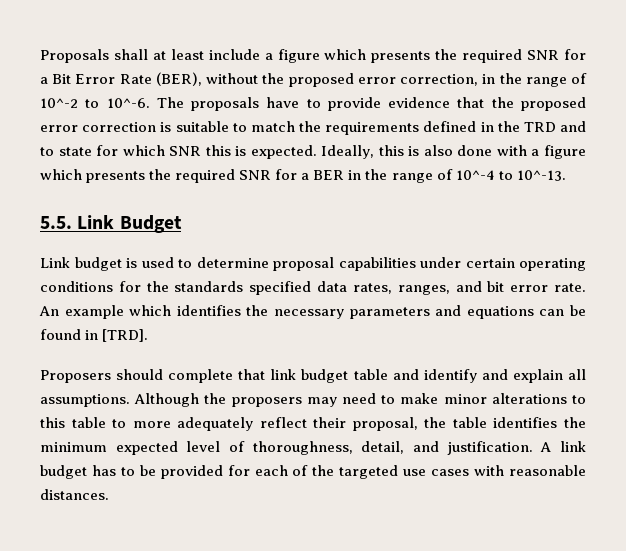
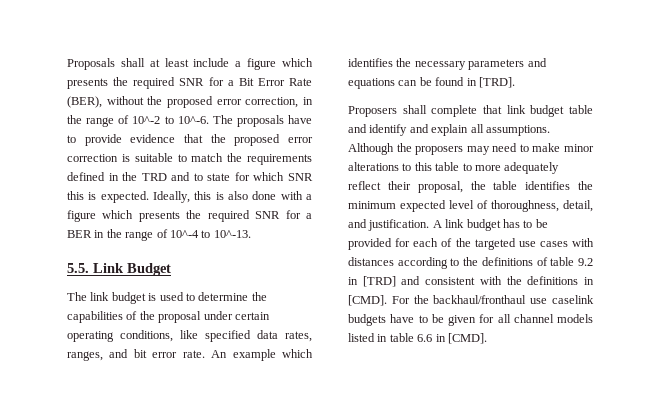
- Link budget is used to determine proposal capabilities under certain operating conditions for the standards specified data rates, ranges, and bit error rate.
+ The link budget is used to determine the capabilities of the proposal under certain operating conditions, like specified data rates, ranges, and bit error rate.
- Proposers should complete that link budget table and identify and explain all assumptions.
+ Proposers shall complete that link budget table and identify and explain all assumptions.
- A link budget has to be provided for each of the targeted use cases with reasonable distances.
+ A link budget has to be provided for each of the targeted use cases with distances according to the definitions of table 9.2 in [TRD] and consistent with the definitions in [CMD]. For the backhaul/fronthaul use caselink budgets have to be given for all channel models listed in table 6.6 in [CMD].

